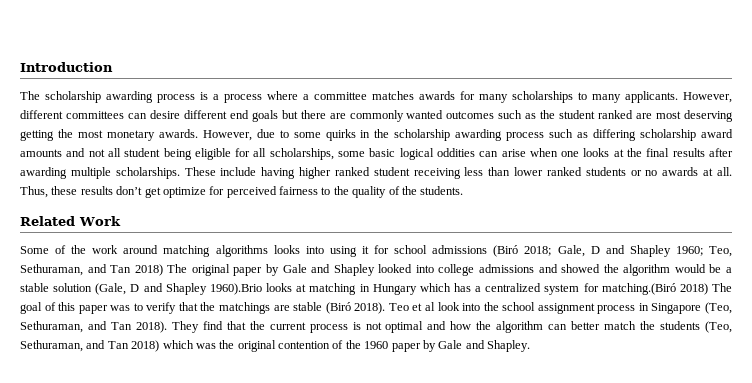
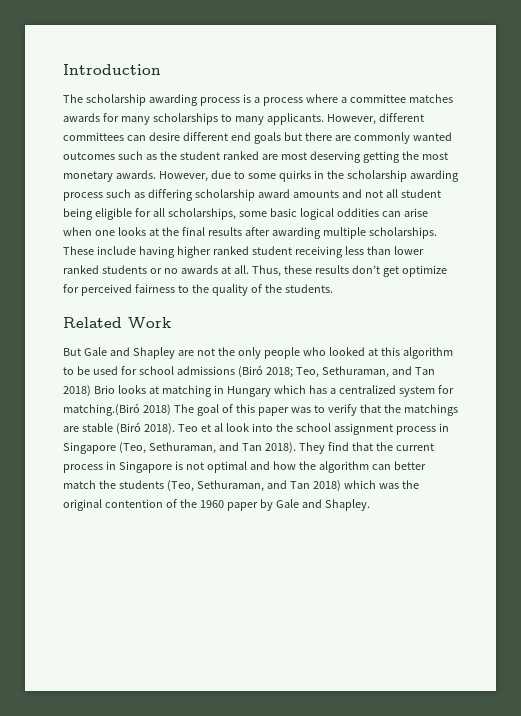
- Some of the work around matching algorithms looks into using it for school admissions (Biró 2018; Gale, D and Shapley 1960; Teo, Sethuraman, and Tan 2018) The original paper by Gale and Shapley looked into college admissions and showed the algorithm would be a stable solution (Gale, D and Shapley 1960).Brio looks at matching in Hungary which has a centralized system for matching.(Biró 2018) The goal of this paper was to verify that the matchings are stable (Biró 2018).
+ But Gale and Shapley are not the only people who looked at this algorithm to be used for school admissions (Biró 2018; Teo, Sethuraman, and Tan 2018) Brio looks at matching in Hungary which has a centralized system for matching.(Biró 2018) The goal of this paper was to verify that the matchings are stable (Biró 2018).
- They find that the current process is not optimal and how the algorithm can better match the students (Teo, Sethuraman, and Tan 2018) which was the original contention of the 1960 paper by Gale and Shapley.
+ They find that the current process in Singapore is not optimal and how the algorithm can better match the students (Teo, Sethuraman, and Tan 2018) which was the original contention of the 1960 paper by Gale and Shapley.

